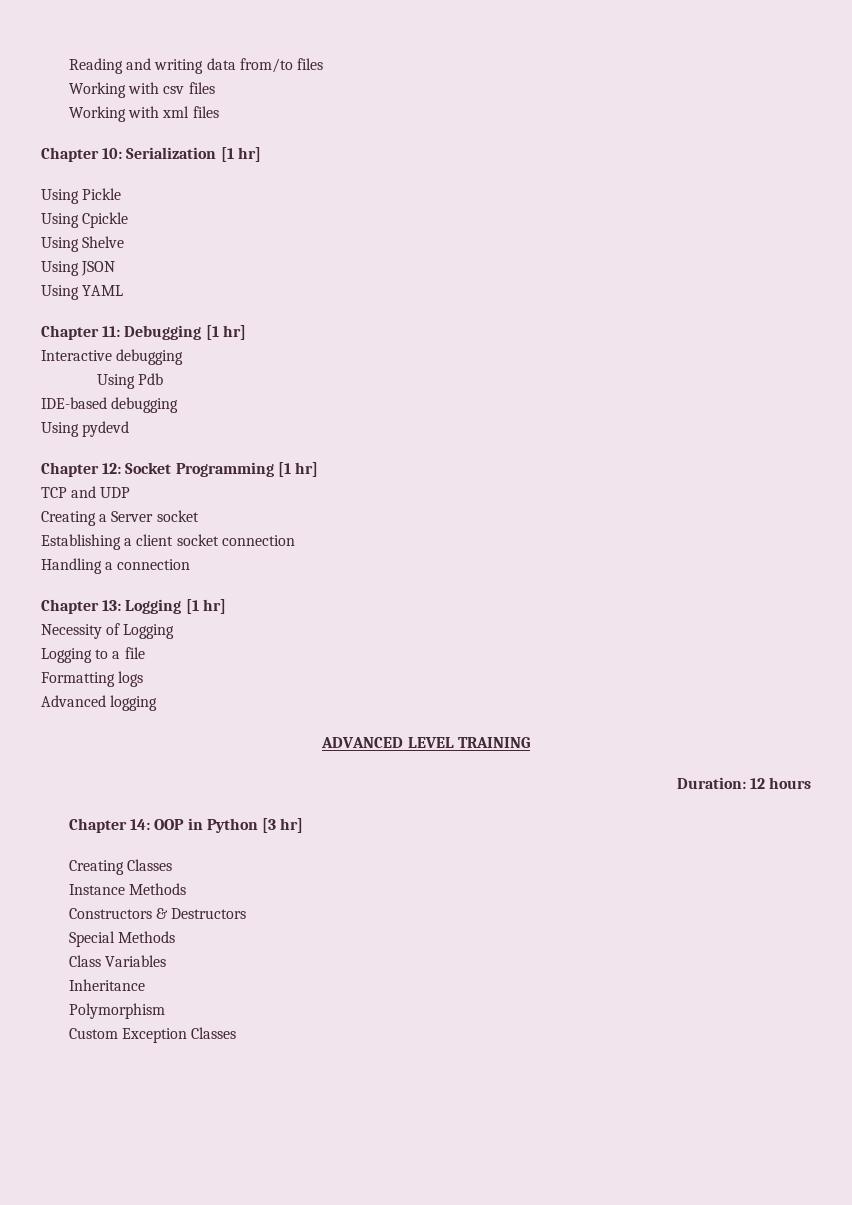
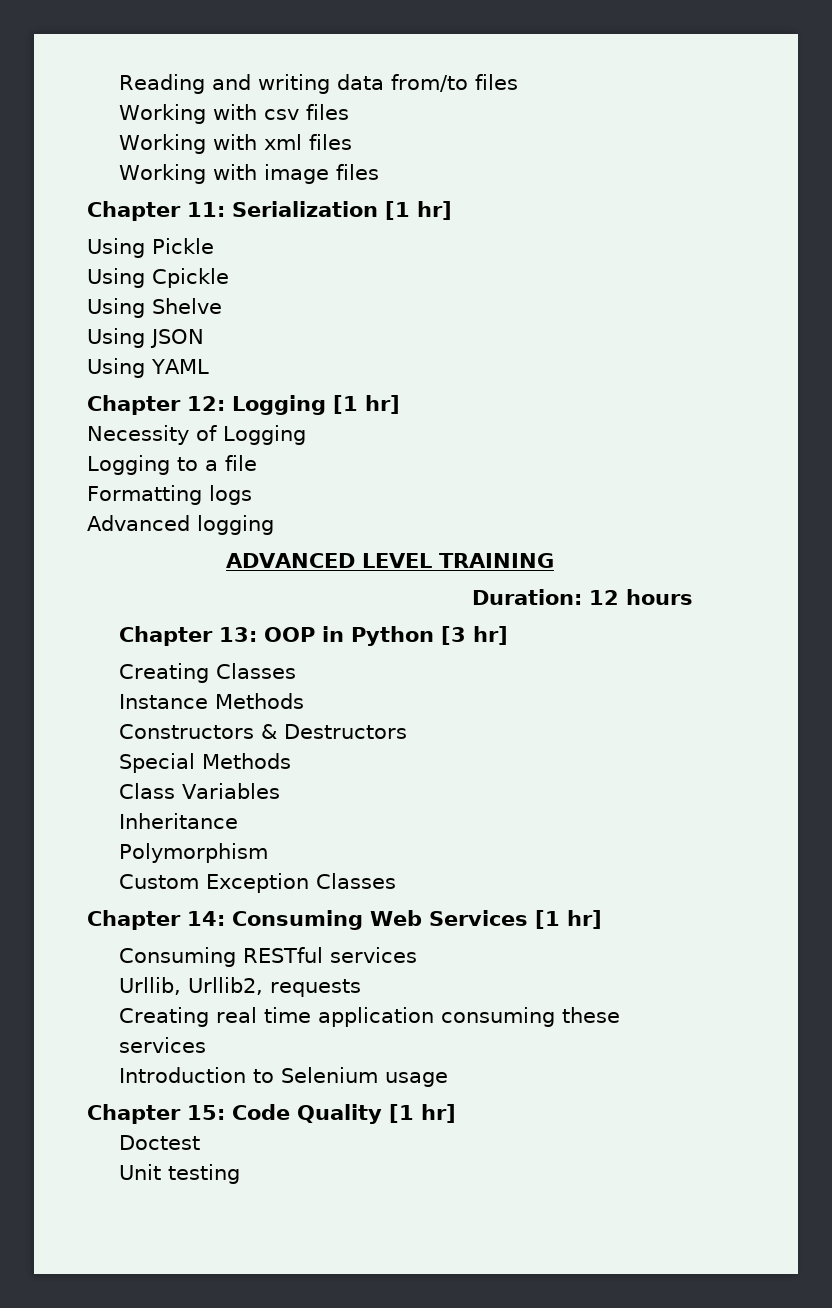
- Chapter 10: Serialization [1 hr]
+ Working with image files
+ Chapter 11: Serialization [1 hr]
- Chapter 11: Debugging [1 hr]
- Interactive debugging
- Using Pdb
- IDE-based debugging
- Using pydevd
- Chapter 12: Socket Programming [1 hr]
- TCP and UDP
- Creating a Server socket
- Establishing a client socket connection
- Handling a connection
- Chapter 13: Logging [1 hr]
+ Chapter 12: Logging [1 hr]
- Chapter 14: OOP in Python [3 hr]
+ Chapter 13: OOP in Python [3 hr]
+ Chapter 14: Consuming Web Services [1 hr]
+ Consuming RESTful services
+ Urllib, Urllib2, requests
+ Creating real time application consuming these services
+ Introduction to Selenium usage
+ Chapter 15: Code Quality [1 hr]
+ Doctest
+ Unit testing

